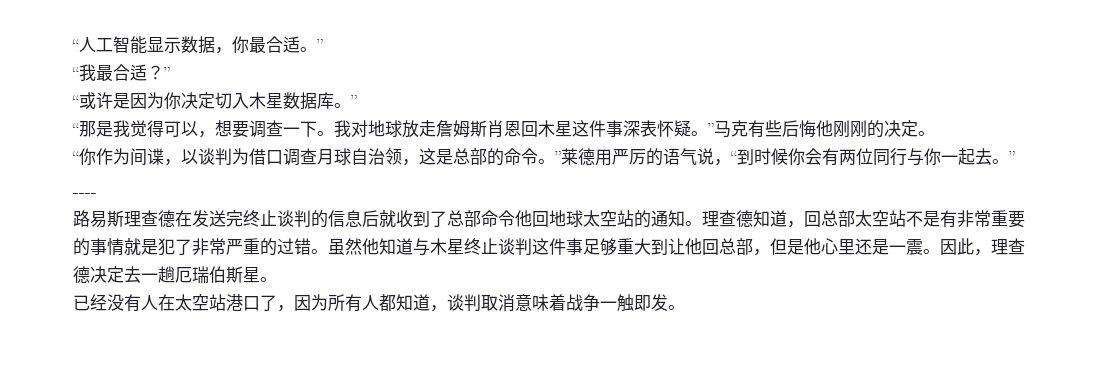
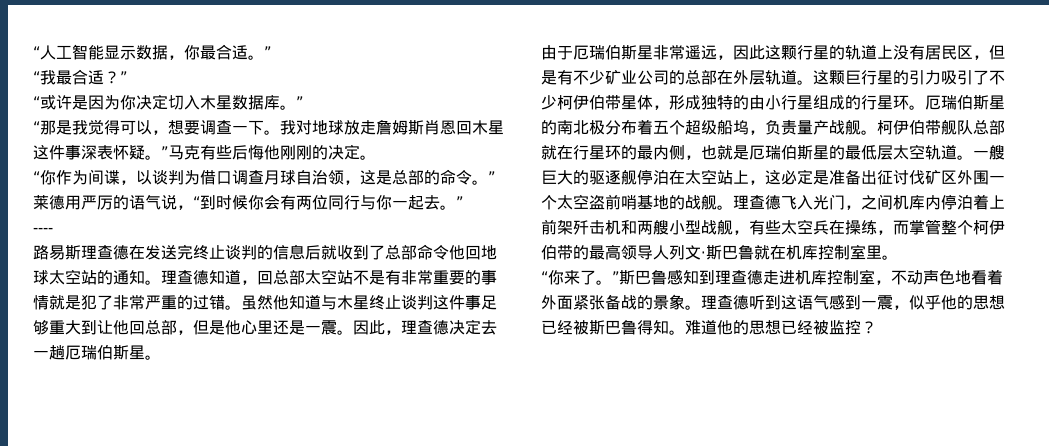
- 已经没有人在太空站港口了，因为所有人都知道，谈判取消意味着战争一触即发。
+ 由于厄瑞伯斯星非常遥远，因此这颗行星的轨道上没有居民区，但是有不少矿业公司的总部在外层轨道。这颗巨行星的引力吸引了不少柯伊伯带星体，形成独特的由小行星组成的行星环。厄瑞伯斯星的南北极分布着五个超级船坞，负责量产战舰。柯伊伯带舰队总部就在行星环的最内侧，也就是厄瑞伯斯星的最低层太空轨道。一艘巨大的驱逐舰停泊在太空站上，这必定是准备出征讨伐矿区外围一个太空盗前哨基地的战舰。理查德飞入光门，之间机库内停泊着上前架歼击机和两艘小型战舰，有些太空兵在操练，而掌管整个柯伊伯带的最高领导人列文·斯巴鲁就在机库控制室里。
+ “你来了。”斯巴鲁感知到理查德走进机库控制室，不动声色地看着外面紧张备战的景象。理查德听到这语气感到一震，似乎他的思想已经被斯巴鲁得知。难道他的思想已经被监控？

